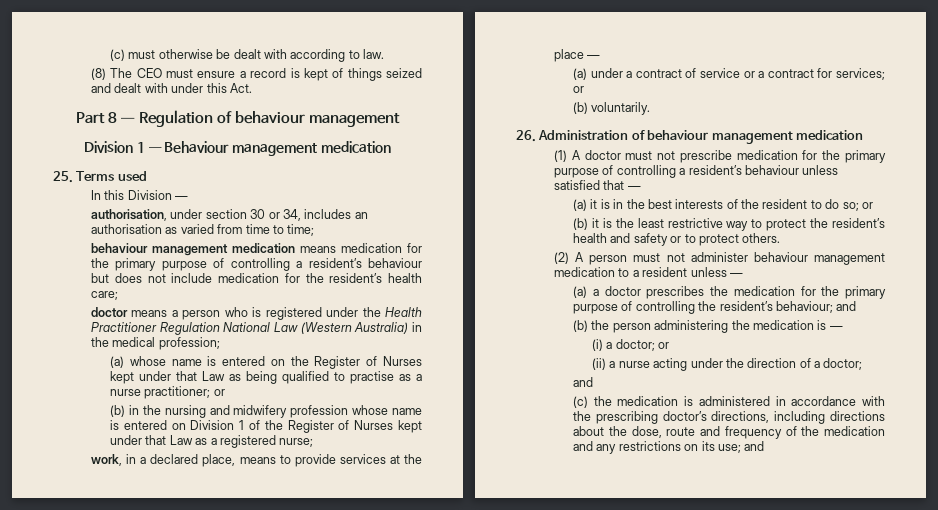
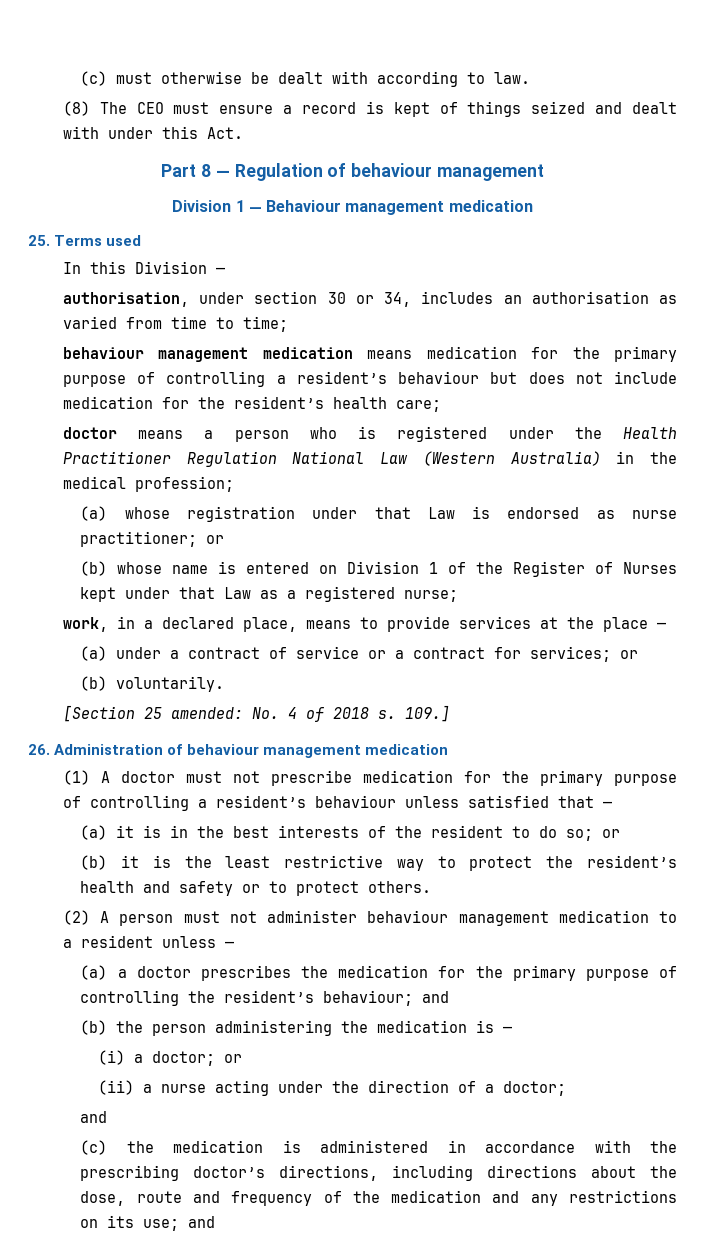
- (a) whose name is entered on the Register of Nurses kept under that Law as being qualified to practise as a nurse practitioner; or
- (b) in the nursing and midwifery profession whose name is entered on Division 1 of the Register of Nurses kept under that Law as a registered nurse;
+ (a) whose registration under that Law is endorsed as nurse practitioner; or
+ (b) whose name is entered on Division 1 of the Register of Nurses kept under that Law as a registered nurse;
+ [Section 25 amended: No. 4 of 2018 s. 109.]

